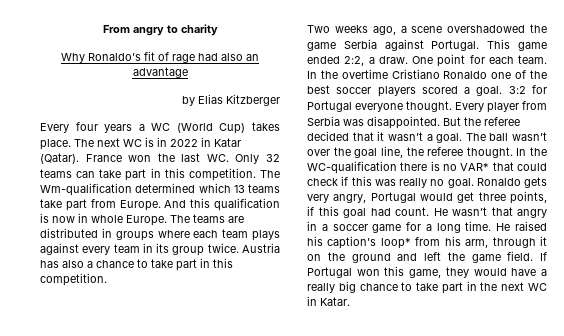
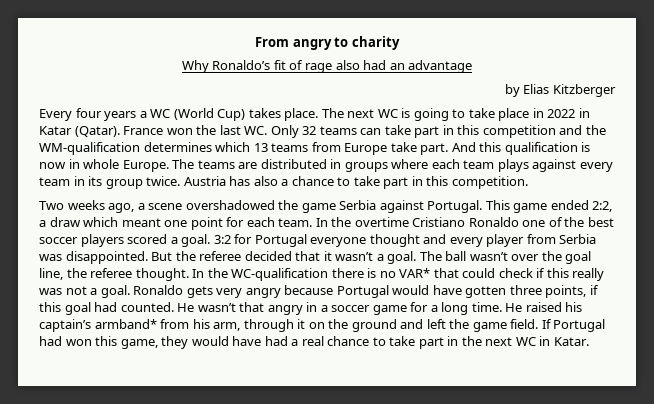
- Why Ronaldo’s fit of rage had also an advantage
+ Why Ronaldo’s fit of rage also had an advantage
- The next WC is in 2022 in Katar (Qatar).
+ The next WC is going to take place in 2022 in Katar (Qatar).
- France won the last WC. Only 32 teams can take part in this competition. The Wm-qualification determined which 13 teams take part from Europe.
+ France won the last WC. Only 32 teams can take part in this competition and the WM-qualification determines which 13 teams from Europe take part.
- This game ended 2:2, a draw. One point for each team.
+ This game ended 2:2, a draw which meant one point for each team.
- 3:2 for Portugal everyone thought. Every player from Serbia was disappointed.
+ 3:2 for Portugal everyone thought and every player from Serbia was disappointed.
- In the WC-qualification there is no VAR* that could check if this was really no goal. Ronaldo gets very angry, Portugal would get three points, if this goal had count.
+ In the WC-qualification there is no VAR* that could check if this really was not a goal. Ronaldo gets very angry because Portugal would have gotten three points, if this goal had counted.
- He raised his caption’s loop* from his arm, through it on the ground and left the game field.
+ He raised his captain’s armband* from his arm, through it on the ground and left the game field.
- If Portugal won this game, they would have a really big chance to take part in the next WC in Katar.
+ If Portugal had won this game, they would have had a real chance to take part in the next WC in Katar.

